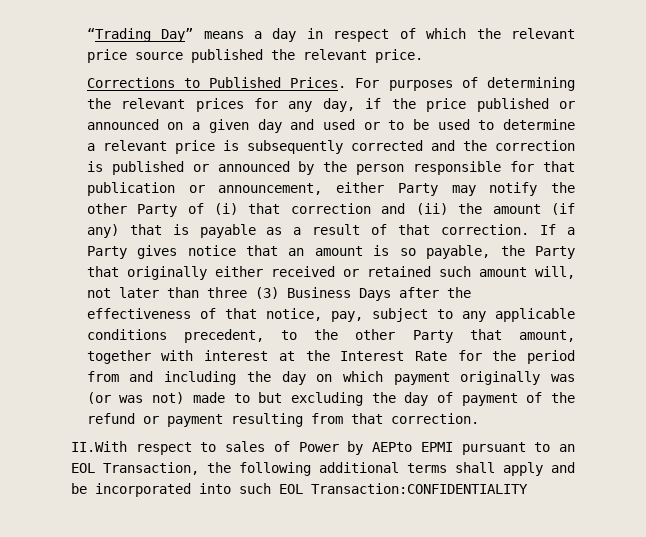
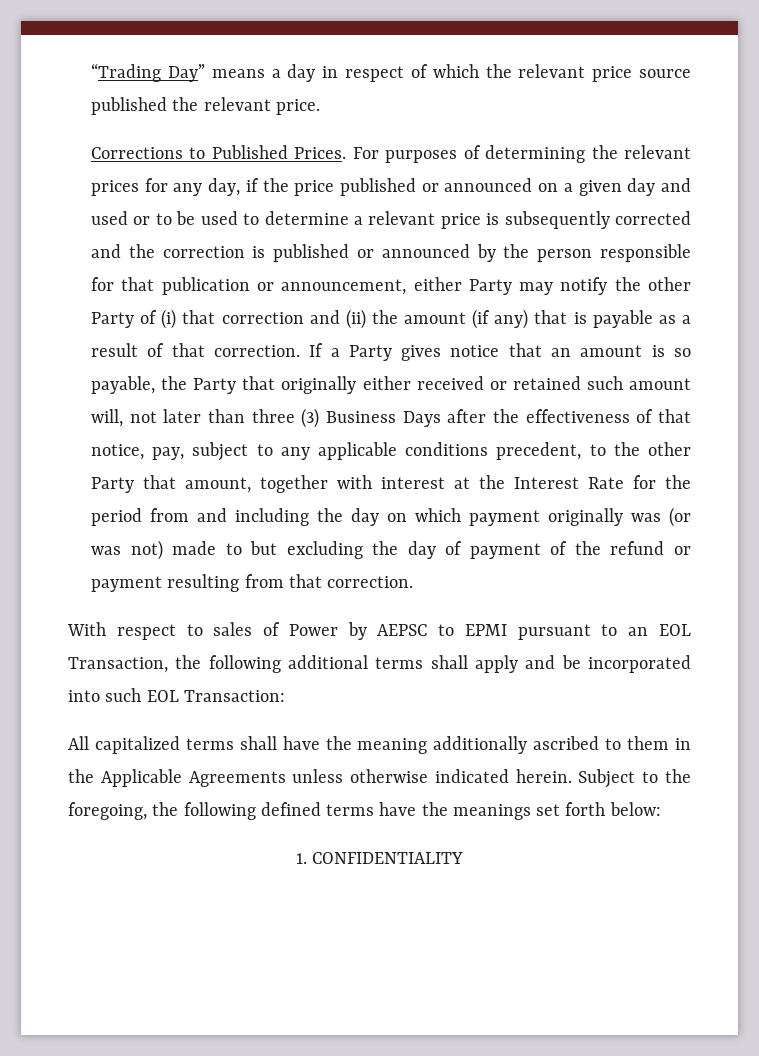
- II.With respect to sales of Power by AEPto EPMI pursuant to an EOL Transaction, the following additional terms shall apply and be incorporated into such EOL Transaction:CONFIDENTIALITY
+ With respect to sales of Power by AEPSC to EPMI pursuant to an EOL Transaction, the following additional terms shall apply and be incorporated into such EOL Transaction:
+ All capitalized terms shall have the meaning additionally ascribed to them in the Applicable Agreements unless otherwise indicated herein. Subject to the foregoing, the following defined terms have the meanings set forth below:
+ 1. CONFIDENTIALITY

